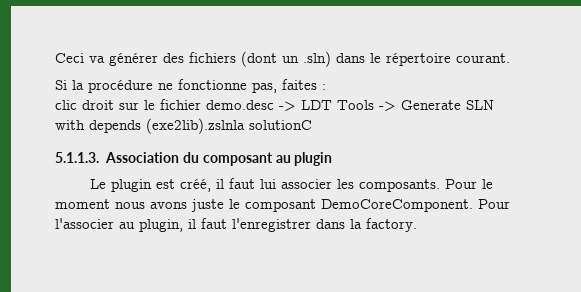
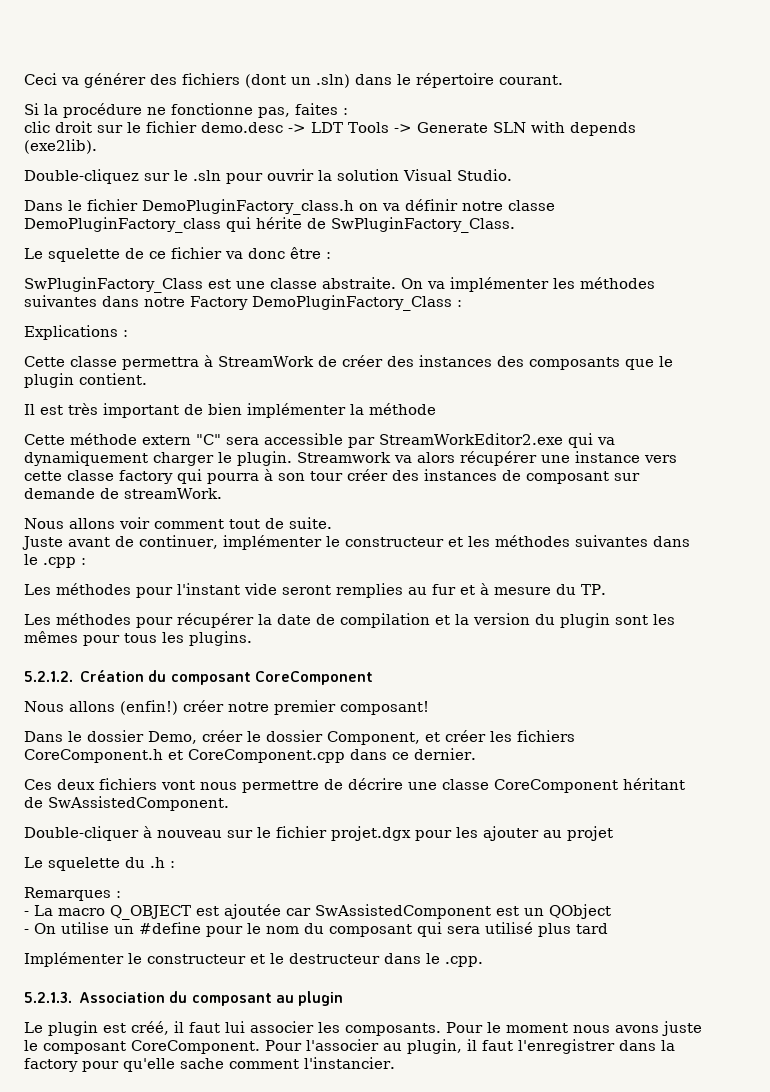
- clic droit sur le fichier demo.desc -> LDT Tools -> Generate SLN with depends (exe2lib).zslnla solutionC
- 5.1.1.3. Association du composant au plugin
+ clic droit sur le fichier demo.desc -> LDT Tools -> Generate SLN with depends (exe2lib).
+ Double-cliquez sur le .sln pour ouvrir la solution Visual Studio.
+ Dans le fichier DemoPluginFactory_class.h on va définir notre classe DemoPluginFactory_class qui hérite de SwPluginFactory_Class.
+ Le squelette de ce fichier va donc être :
+ SwPluginFactory_Class est une classe abstraite. On va implémenter les méthodes suivantes dans notre Factory DemoPluginFactory_Class :
+ Explications :
+ Cette classe permettra à StreamWork de créer des instances des composants que le plugin contient.
+ Il est très important de bien implémenter la méthode
+ Cette méthode extern "C" sera accessible par StreamWorkEditor2.exe qui va dynamiquement charger le plugin. Streamwork va alors récupérer une instance vers cette classe factory qui pourra à son tour créer des instances de composant sur demande de streamWork.
+ Nous allons voir comment tout de suite.
+ Juste avant de continuer, implémenter le constructeur et les méthodes suivantes dans le .cpp :
+ Les méthodes pour l'instant vide seront remplies au fur et à mesure du TP.
+ Les méthodes pour récupérer la date de compilation et la version du plugin sont les mêmes pour tous les plugins.
+ 5.2.1.2. Création du composant CoreComponent
+ Nous allons (enfin!) créer notre premier composant!
+ Dans le dossier Demo, créer le dossier Component, et créer les fichiers CoreComponent.h et CoreComponent.cpp dans ce dernier.
+ Ces deux fichiers vont nous permettre de décrire une classe CoreComponent héritant de SwAssistedComponent.
+ Double-cliquer à nouveau sur le fichier projet.dgx pour les ajouter au projet
+ Le squelette du .h :
+ Remarques :
+ - La macro Q_OBJECT est ajoutée car SwAssistedComponent est un QObject
+ - On utilise un #define pour le nom du composant qui sera utilisé plus tard
+ Implémenter le constructeur et le destructeur dans le .cpp.
+ 5.2.1.3. Association du composant au plugin
- Pour le moment nous avons juste le composant DemoCoreComponent.
+ Pour le moment nous avons juste le composant CoreComponent.
- Pour l'associer au plugin, il faut l'enregistrer dans la factory.
+ Pour l'associer au plugin, il faut l'enregistrer dans la factory pour qu'elle sache comment l'instancier.

